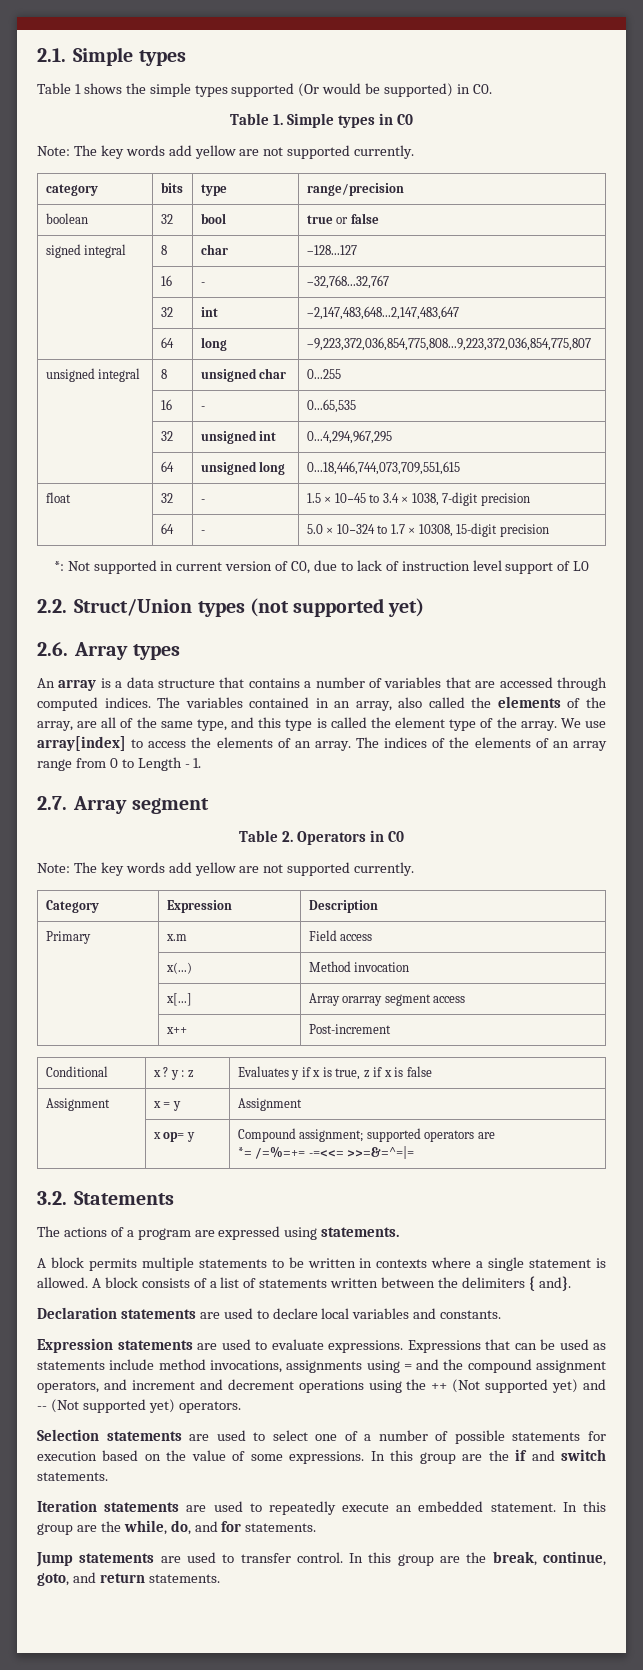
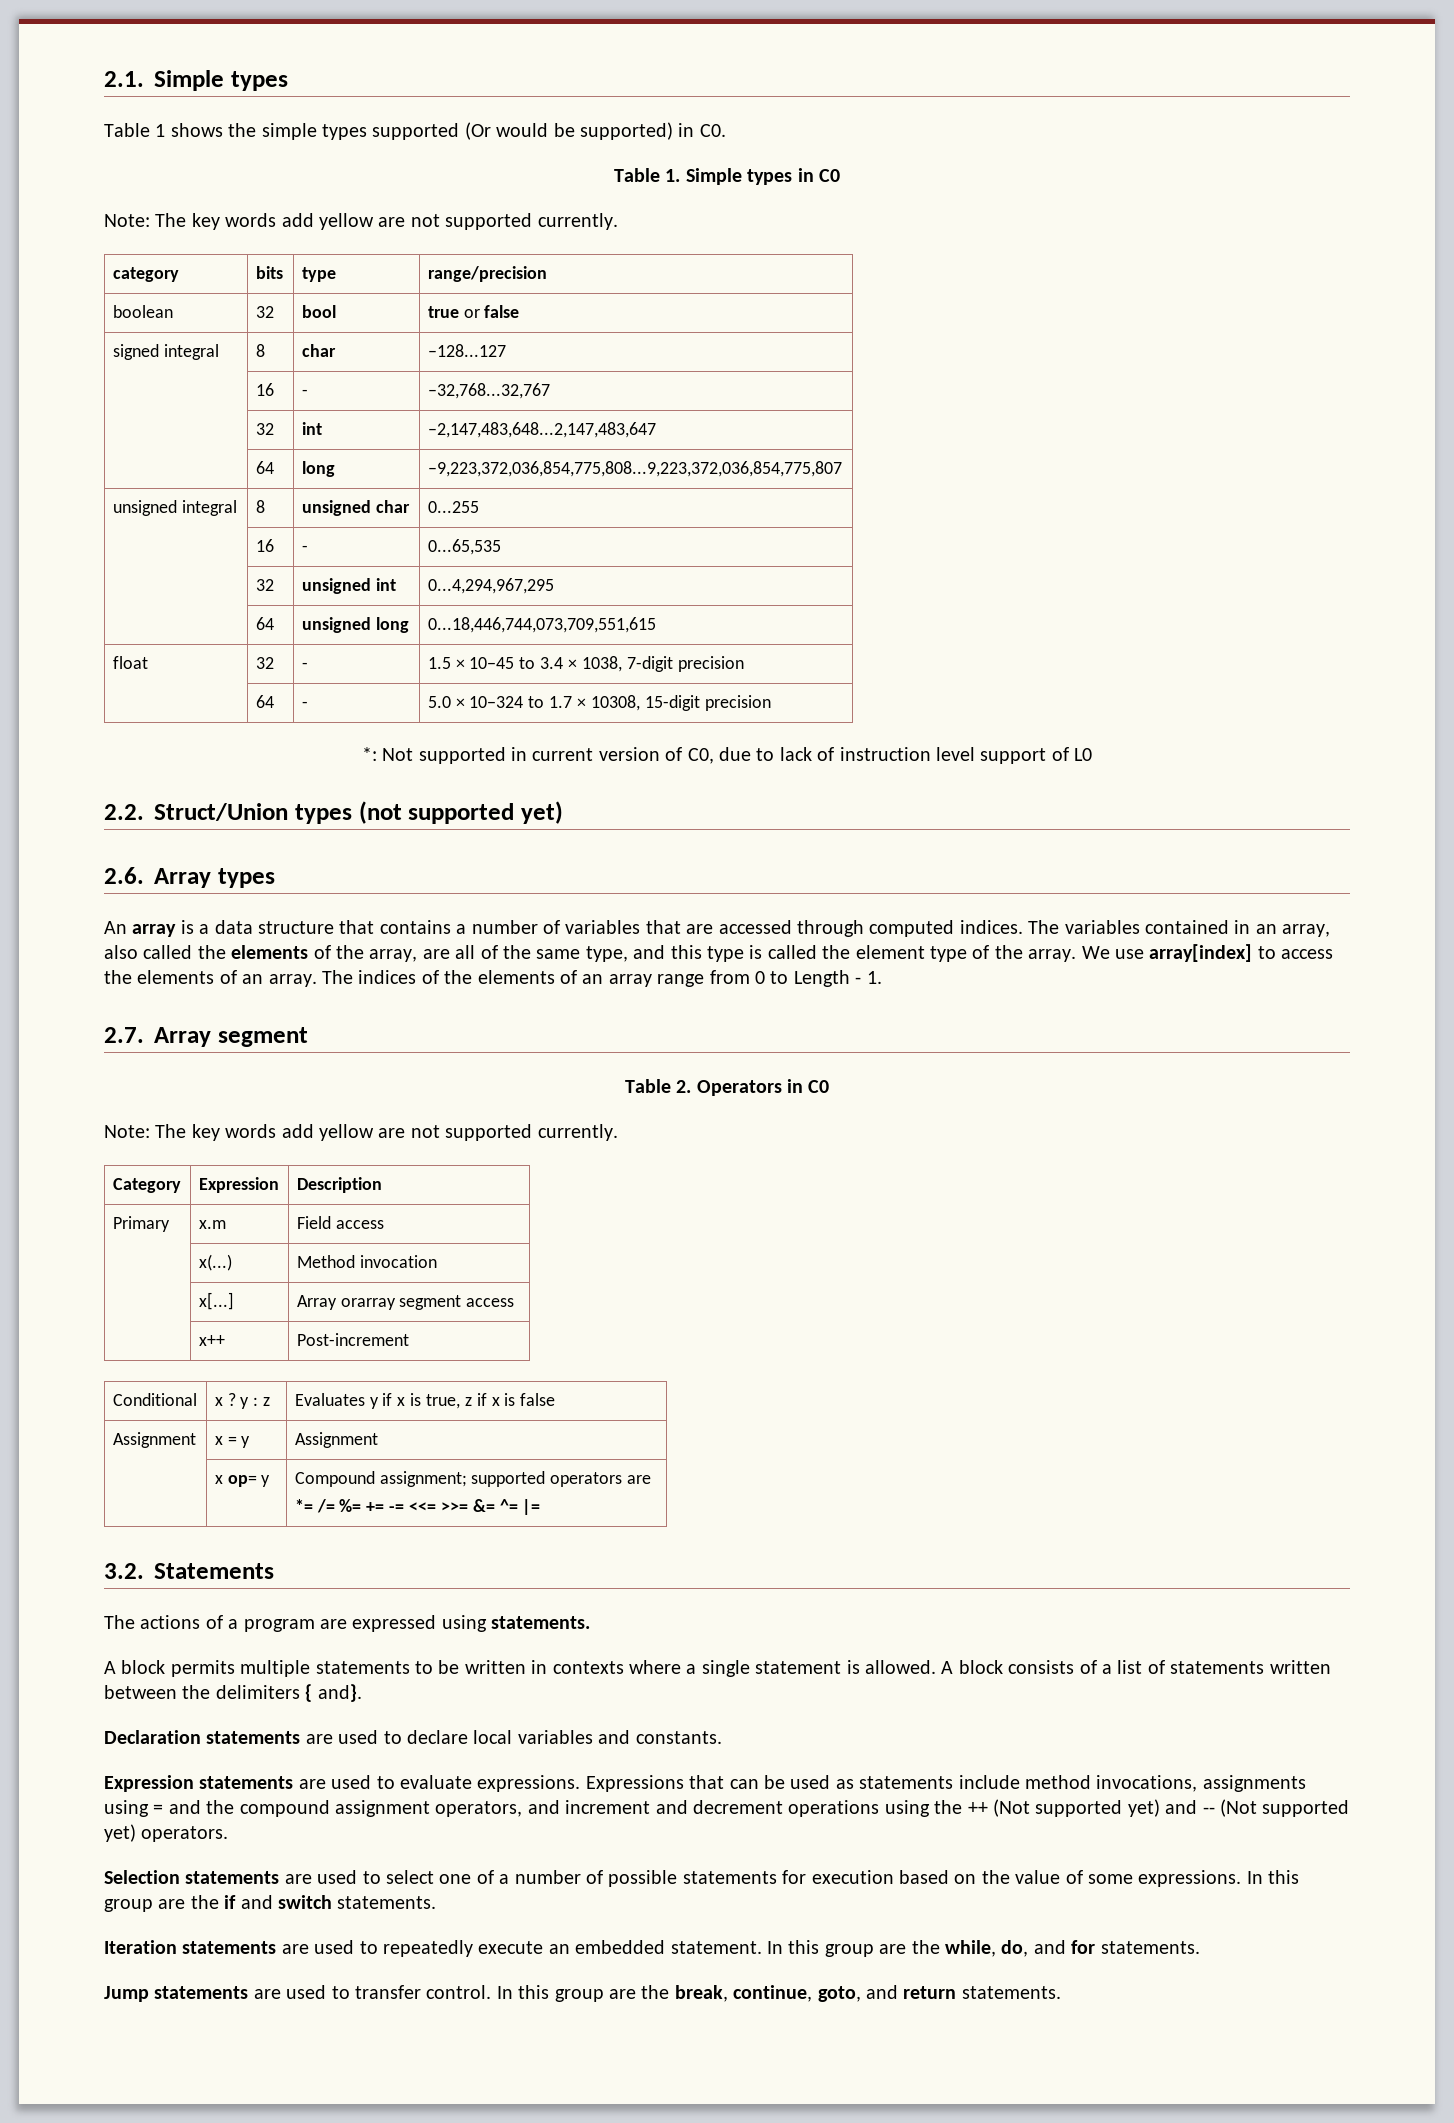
  | x op= y | Compound assignment; supported operators are
- *= /=%=+= -=<<= >>=&=^=|=
+ *= /= %= += -= <<= >>= &= ^= |=

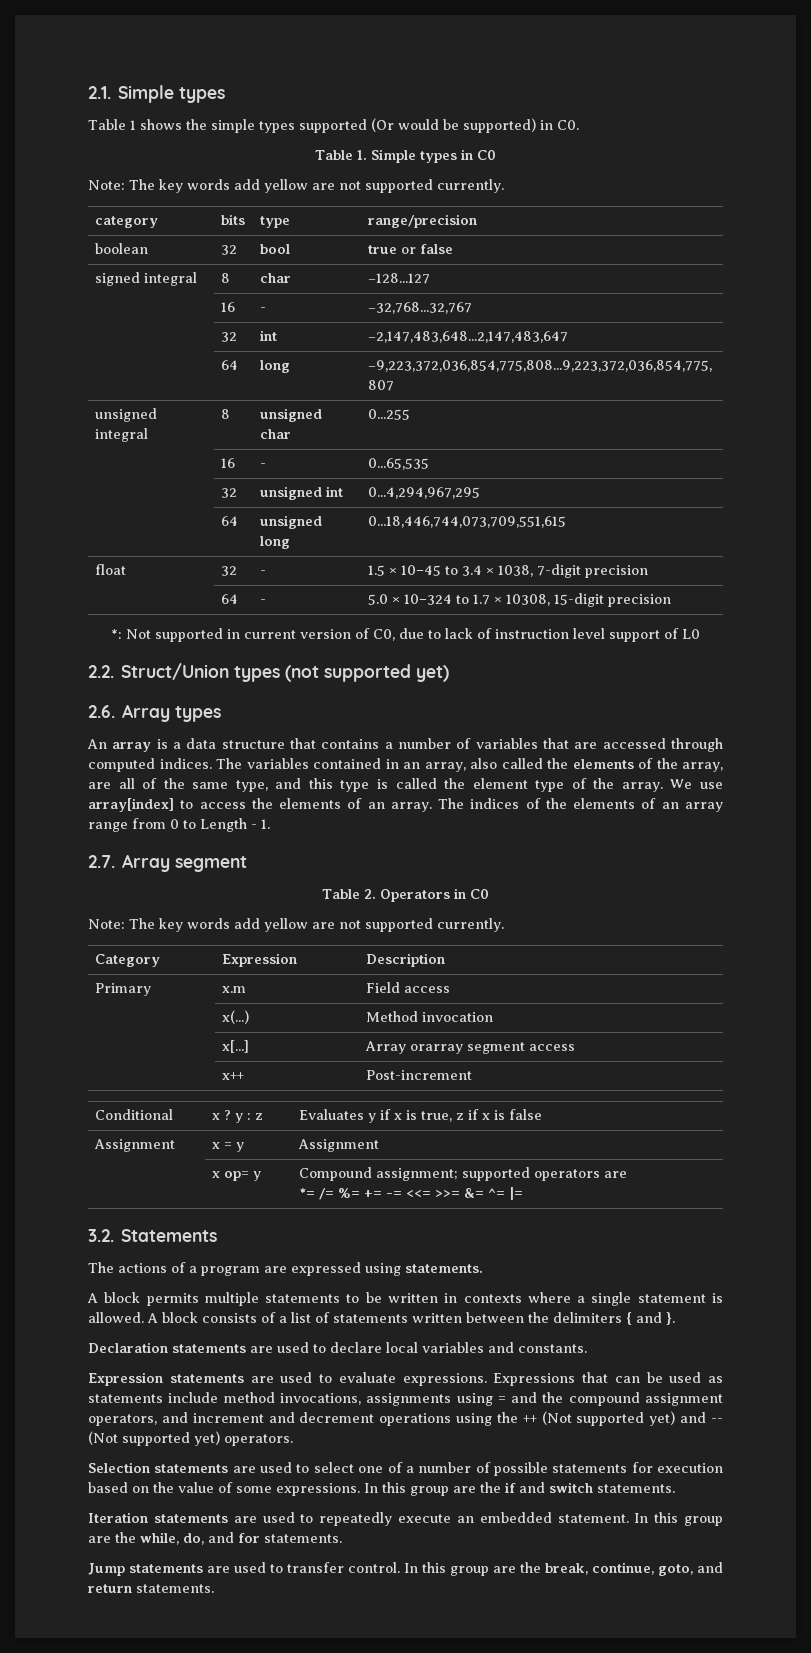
- A block consists of a list of statements written between the delimiters { and}.
+ A block consists of a list of statements written between the delimiters { and }.

